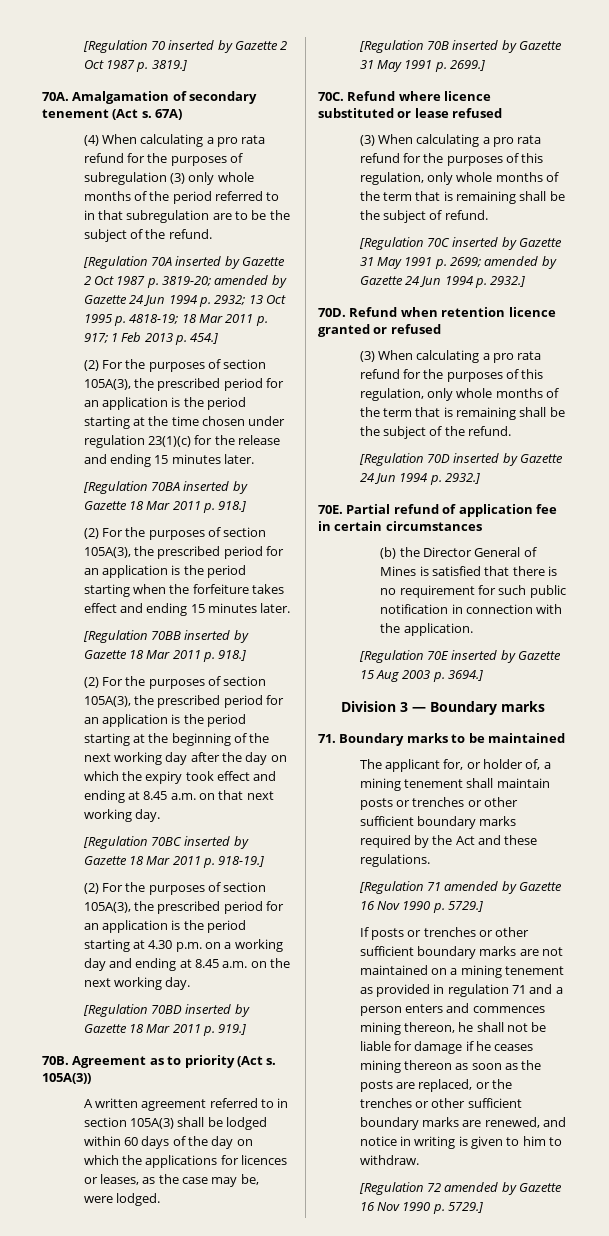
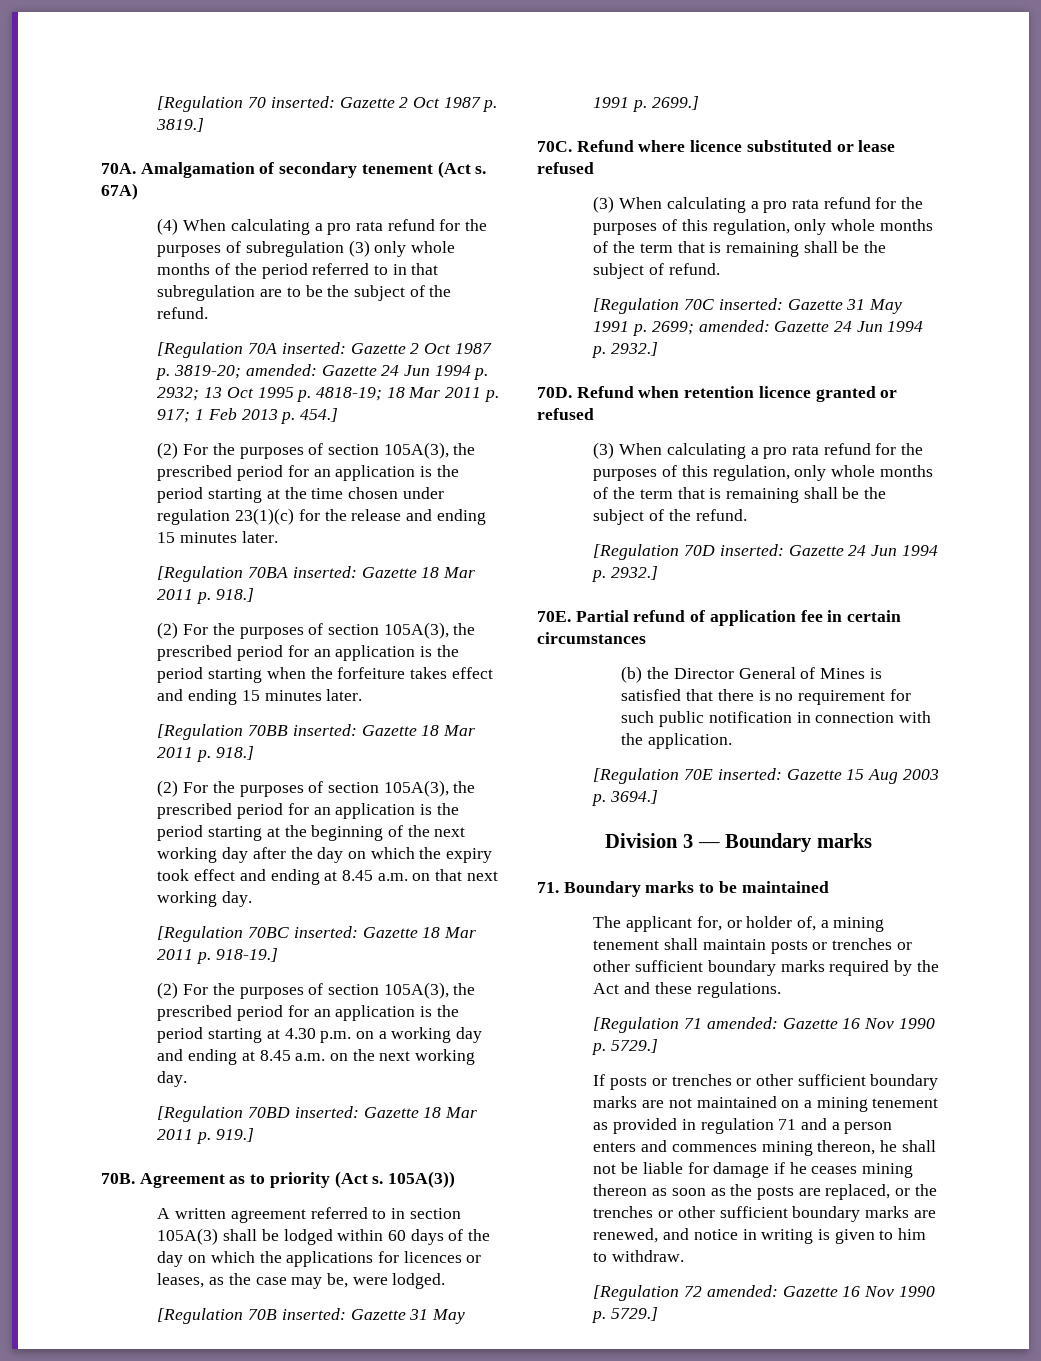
- [Regulation 70 inserted by Gazette 2 Oct 1987 p. 3819.]
+ [Regulation 70 inserted: Gazette 2 Oct 1987 p. 3819.]
- [Regulation 70A inserted by Gazette 2 Oct 1987 p. 3819-20; amended by Gazette 24 Jun 1994 p. 2932; 13 Oct 1995 p. 4818-19; 18 Mar 2011 p. 917; 1 Feb 2013 p. 454.]
+ [Regulation 70A inserted: Gazette 2 Oct 1987 p. 3819-20; amended: Gazette 24 Jun 1994 p. 2932; 13 Oct 1995 p. 4818-19; 18 Mar 2011 p. 917; 1 Feb 2013 p. 454.]
- [Regulation 70BA inserted by Gazette 18 Mar 2011 p. 918.]
+ [Regulation 70BA inserted: Gazette 18 Mar 2011 p. 918.]
- [Regulation 70BB inserted by Gazette 18 Mar 2011 p. 918.]
+ [Regulation 70BB inserted: Gazette 18 Mar 2011 p. 918.]
- [Regulation 70BC inserted by Gazette 18 Mar 2011 p. 918-19.]
+ [Regulation 70BC inserted: Gazette 18 Mar 2011 p. 918-19.]
- [Regulation 70BD inserted by Gazette 18 Mar 2011 p. 919.]
+ [Regulation 70BD inserted: Gazette 18 Mar 2011 p. 919.]
- [Regulation 70B inserted by Gazette 31 May 1991 p. 2699.]
+ [Regulation 70B inserted: Gazette 31 May 1991 p. 2699.]
- [Regulation 70C inserted by Gazette 31 May 1991 p. 2699; amended by Gazette 24 Jun 1994 p. 2932.]
+ [Regulation 70C inserted: Gazette 31 May 1991 p. 2699; amended: Gazette 24 Jun 1994 p. 2932.]
- [Regulation 70D inserted by Gazette 24 Jun 1994 p. 2932.]
+ [Regulation 70D inserted: Gazette 24 Jun 1994 p. 2932.]
- [Regulation 70E inserted by Gazette 15 Aug 2003 p. 3694.]
+ [Regulation 70E inserted: Gazette 15 Aug 2003 p. 3694.]
- [Regulation 71 amended by Gazette 16 Nov 1990 p. 5729.]
+ [Regulation 71 amended: Gazette 16 Nov 1990 p. 5729.]
- [Regulation 72 amended by Gazette 16 Nov 1990 p. 5729.]
+ [Regulation 72 amended: Gazette 16 Nov 1990 p. 5729.]

